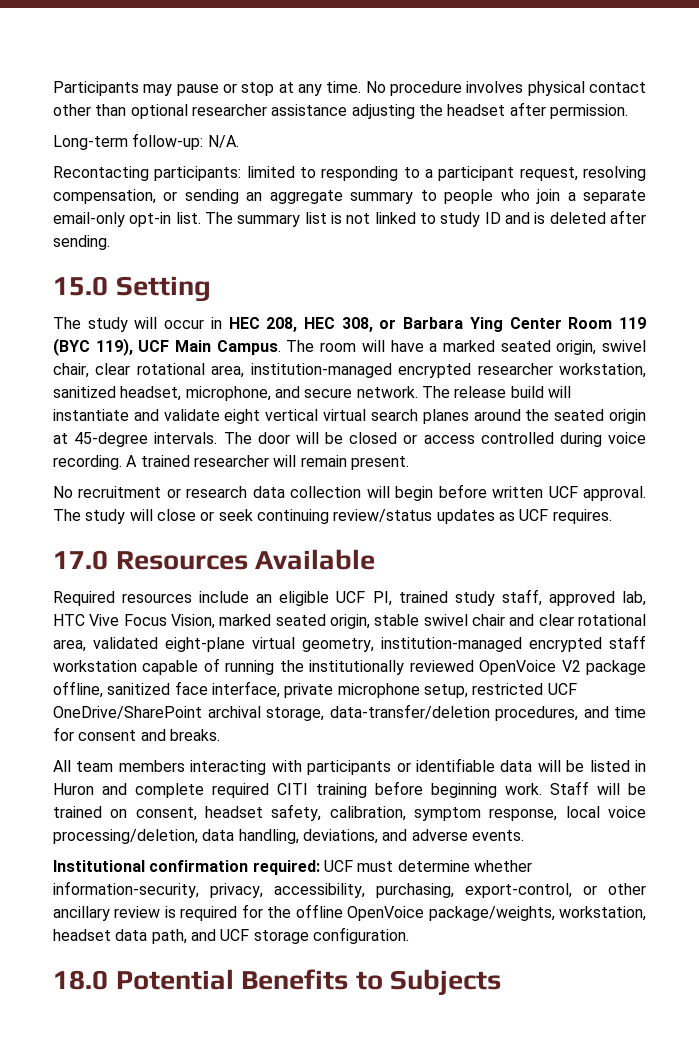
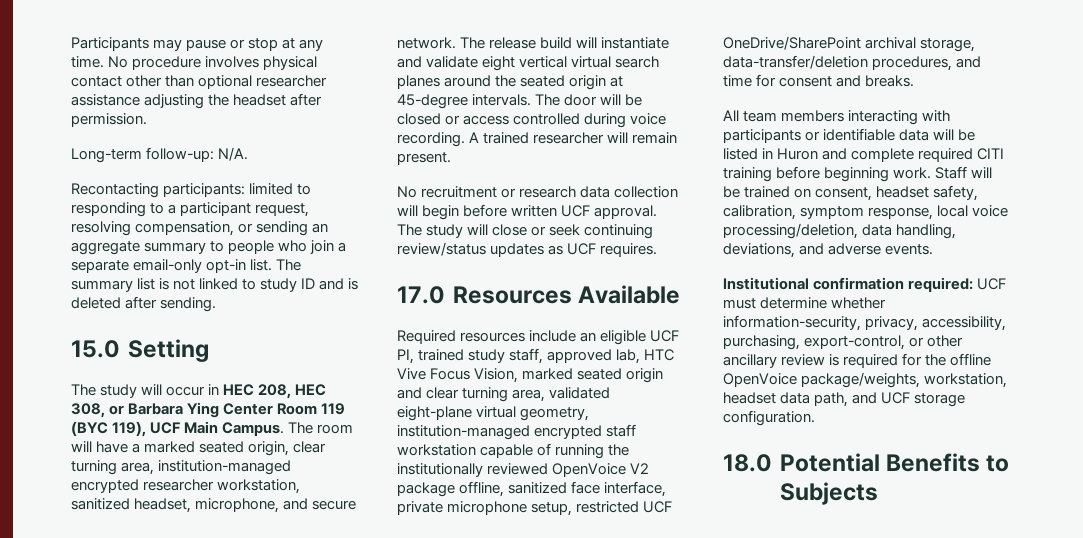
- The room will have a marked seated origin, swivel chair, clear rotational area, institution-managed encrypted researcher workstation, sanitized headset, microphone, and secure network.
+ The room will have a marked seated origin, clear turning area, institution-managed encrypted researcher workstation, sanitized headset, microphone, and secure network.
- Required resources include an eligible UCF PI, trained study staff, approved lab, HTC Vive Focus Vision, marked seated origin, stable swivel chair and clear rotational area, validated eight-plane virtual geometry, institution-managed encrypted staff workstation capable of running the institutionally reviewed OpenVoice V2 package offline, sanitized face interface, private microphone setup, restricted UCF OneDrive/SharePoint archival storage, data-transfer/deletion procedures, and time for consent and breaks.
+ Required resources include an eligible UCF PI, trained study staff, approved lab, HTC Vive Focus Vision, marked seated origin and clear turning area, validated eight-plane virtual geometry, institution-managed encrypted staff workstation capable of running the institutionally reviewed OpenVoice V2 package offline, sanitized face interface, private microphone setup, restricted UCF OneDrive/SharePoint archival storage, data-transfer/deletion procedures, and time for consent and breaks.

